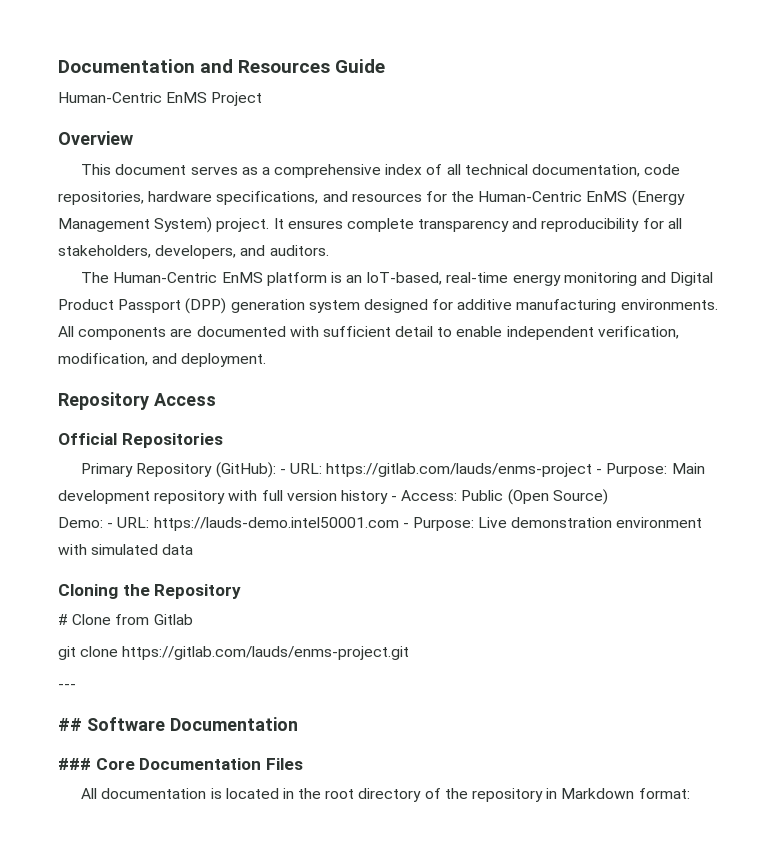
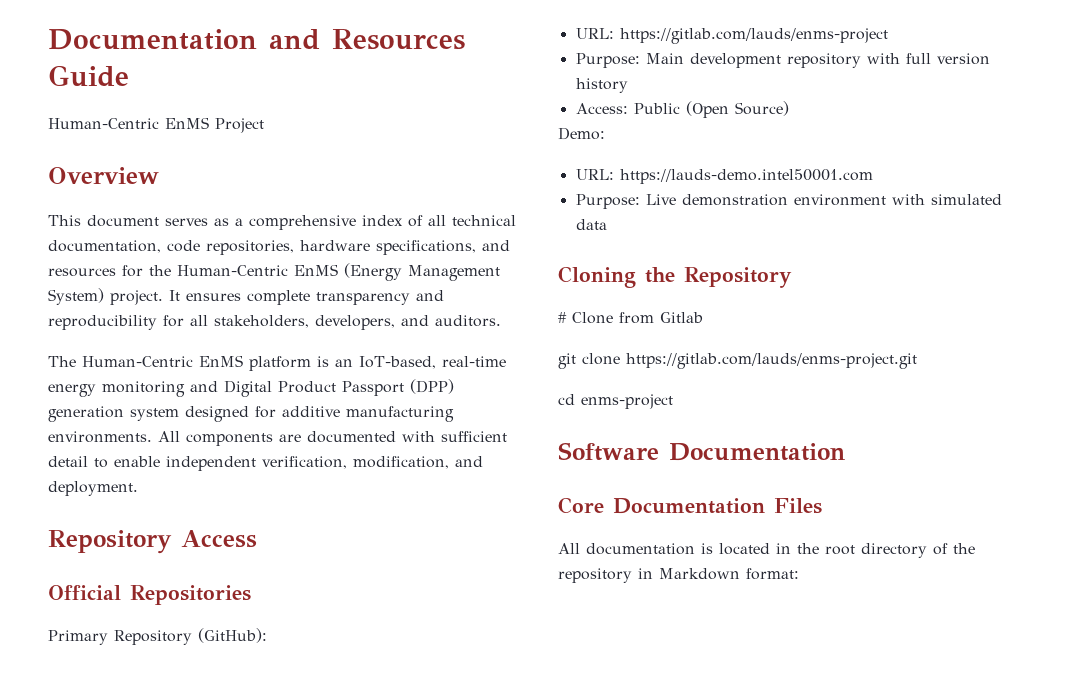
- Primary Repository (GitHub): - URL: https://gitlab.com/lauds/enms-project - Purpose: Main development repository with full version history - Access: Public (Open Source)
+ Primary Repository (GitHub):
+ URL: https://gitlab.com/lauds/enms-project
+ Purpose: Main development repository with full version history
+ Access: Public (Open Source)
- Demo: - URL: https://lauds-demo.intel50001.com - Purpose: Live demonstration environment with simulated data
+ Demo:
+ URL: https://lauds-demo.intel50001.com
+ Purpose: Live demonstration environment with simulated data
- ---
- ## Software Documentation
+ cd enms-project
+ Software Documentation
- ### Core Documentation Files
+ Core Documentation Files

